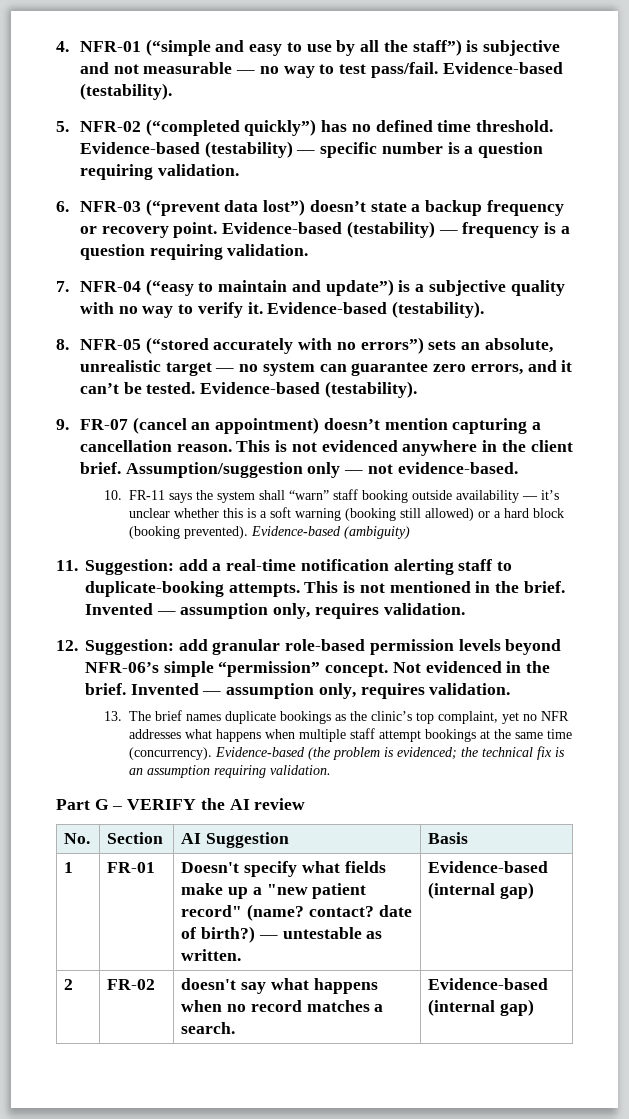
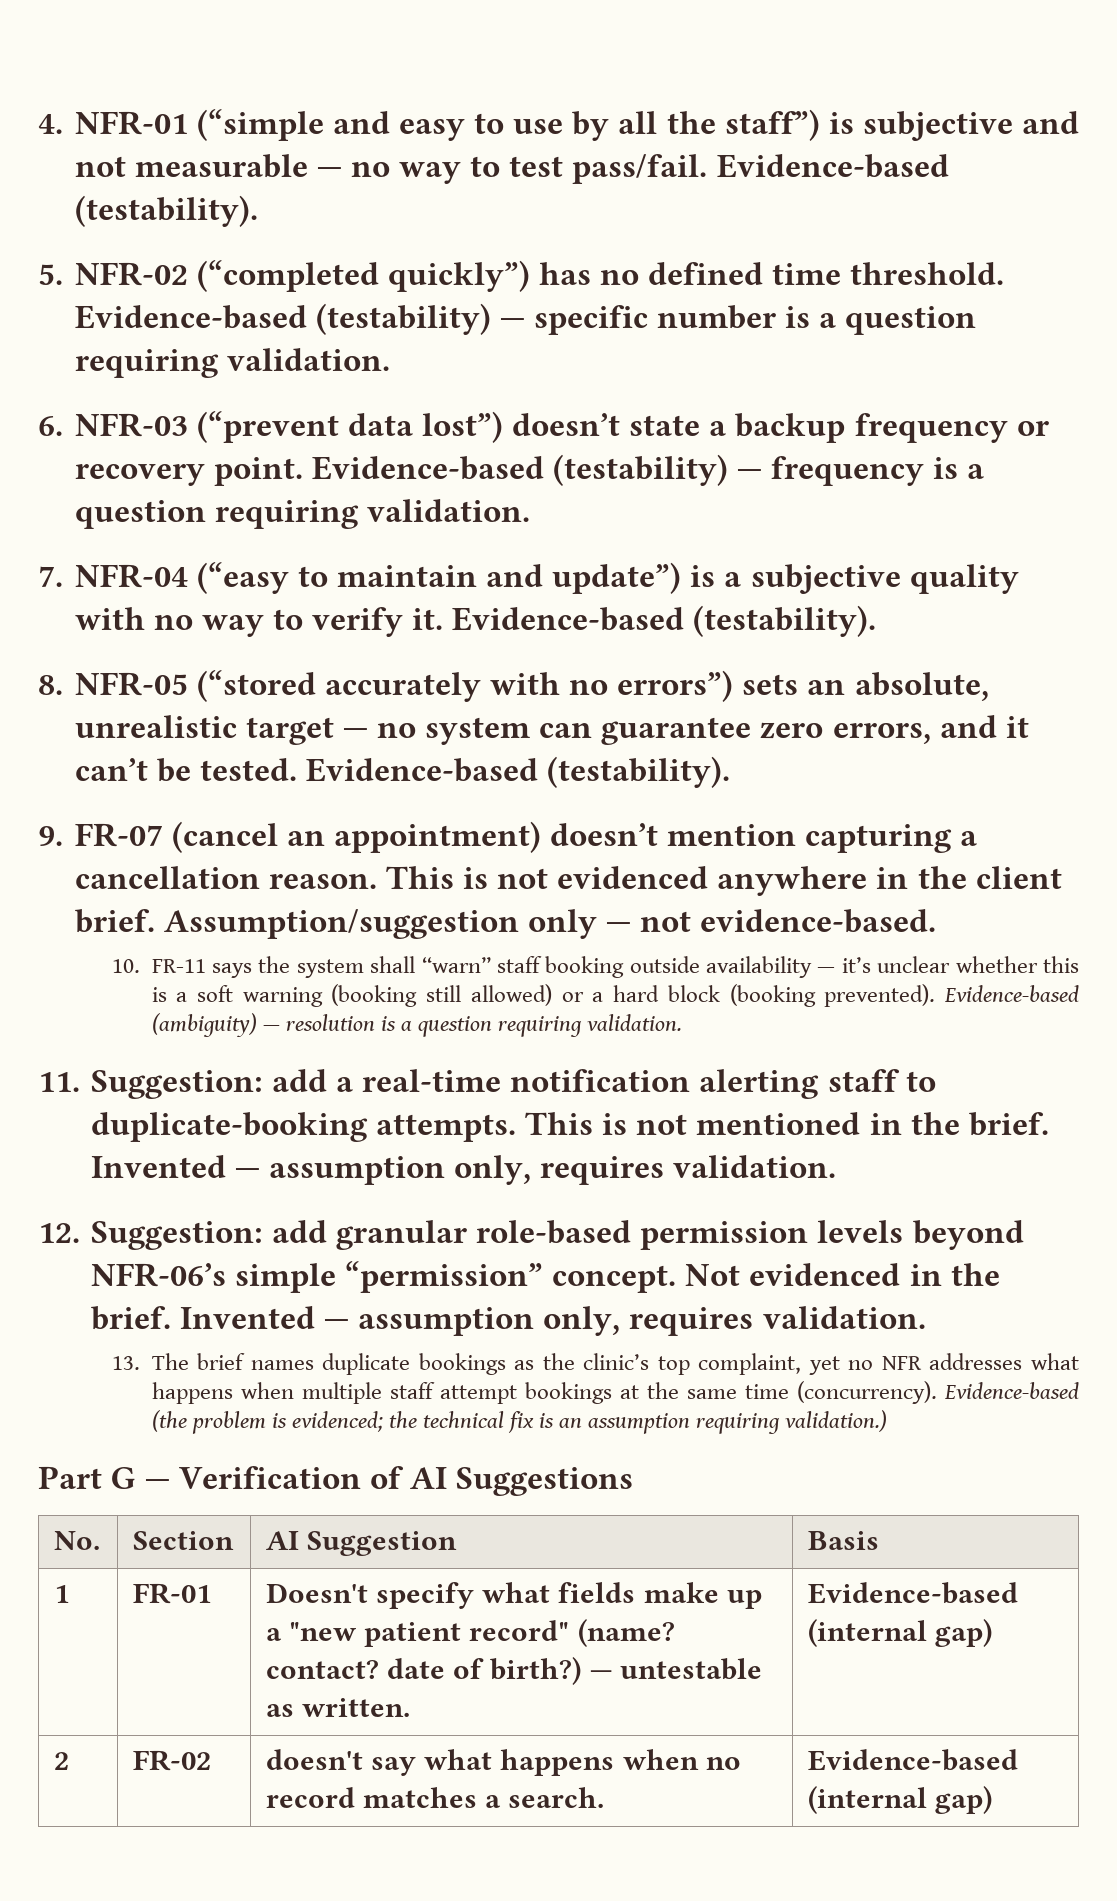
- Evidence-based (ambiguity)
+ Evidence-based (ambiguity) — resolution is a question requiring validation.
- Evidence-based (the problem is evidenced; the technical fix is an assumption requiring validation.
+ Evidence-based (the problem is evidenced; the technical fix is an assumption requiring validation.)
- Part G – VERIFY the AI review
+ Part G — Verification of AI Suggestions

